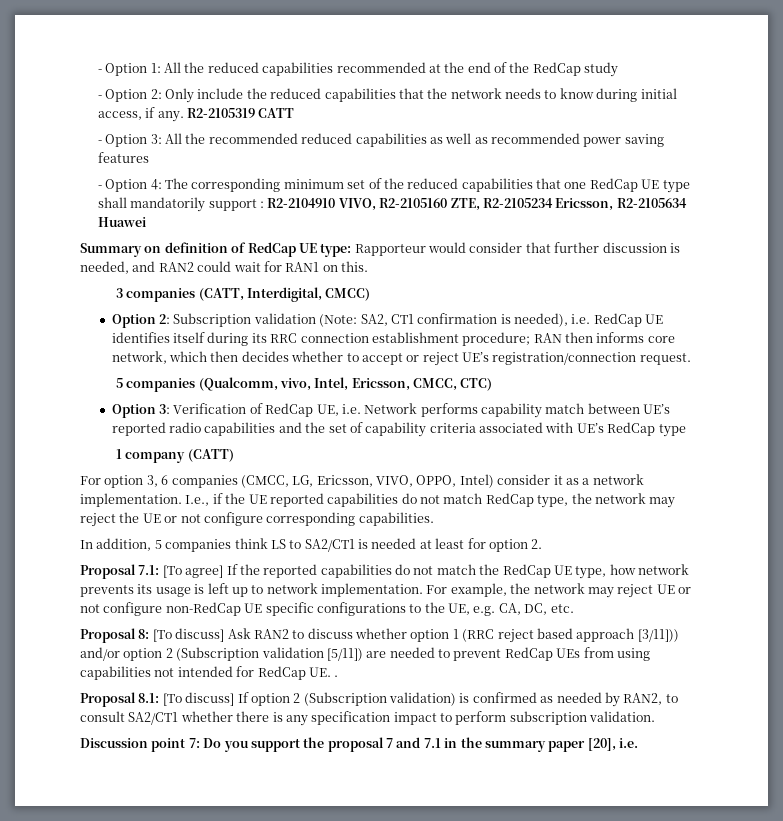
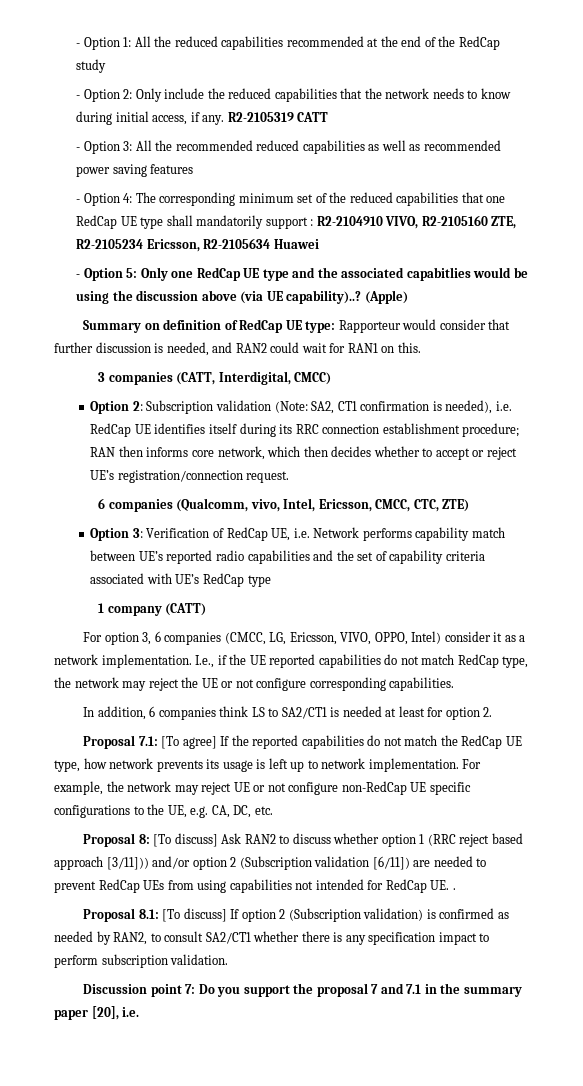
+ - Option 5: Only one RedCap UE type and the associated capabitlies would be using the discussion above (via UE capability)..? (Apple)
- 5 companies (Qualcomm, vivo, Intel, Ericsson, CMCC, CTC)
+ 6 companies (Qualcomm, vivo, Intel, Ericsson, CMCC, CTC, ZTE)
- In addition, 5 companies think LS to SA2/CT1 is needed at least for option 2.
+ In addition, 6 companies think LS to SA2/CT1 is needed at least for option 2.
- Proposal 8: [To discuss] Ask RAN2 to discuss whether option 1 (RRC reject based approach [3/11])) and/or option 2 (Subscription validation [5/11]) are needed to prevent RedCap UEs from using capabilities not intended for RedCap UE. .
+ Proposal 8: [To discuss] Ask RAN2 to discuss whether option 1 (RRC reject based approach [3/11])) and/or option 2 (Subscription validation [6/11]) are needed to prevent RedCap UEs from using capabilities not intended for RedCap UE. .

